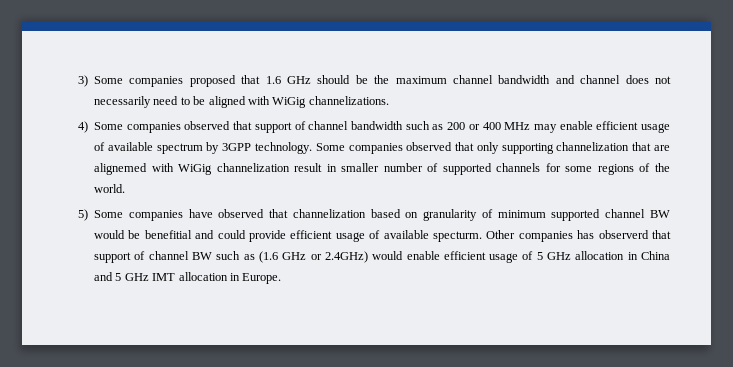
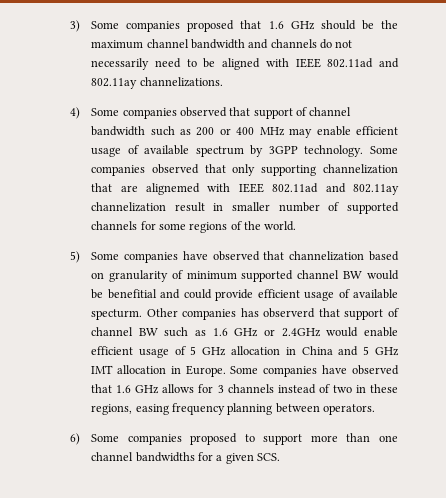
- 3) Some companies proposed that 1.6 GHz should be the maximum channel bandwidth and channel does not necessarily need to be aligned with WiGig channelizations.
+ 3) Some companies proposed that 1.6 GHz should be the maximum channel bandwidth and channels do not necessarily need to be aligned with IEEE 802.11ad and 802.11ay channelizations.
- Some companies observed that only supporting channelization that are alignemed with WiGig channelization result in smaller number of supported channels for some regions of the world.
+ Some companies observed that only supporting channelization that are alignemed with IEEE 802.11ad and 802.11ay channelization result in smaller number of supported channels for some regions of the world.
- Other companies has observerd that support of channel BW such as (1.6 GHz or 2.4GHz) would enable efficient usage of 5 GHz allocation in China and 5 GHz IMT allocation in Europe.
+ Other companies has observerd that support of channel BW such as 1.6 GHz or 2.4GHz would enable efficient usage of 5 GHz allocation in China and 5 GHz IMT allocation in Europe.
+ Some companies have observed that 1.6 GHz allows for 3 channels instead of two in these regions, easing frequency planning between operators.
+ 6) Some companies proposed to support more than one channel bandwidths for a given SCS.

